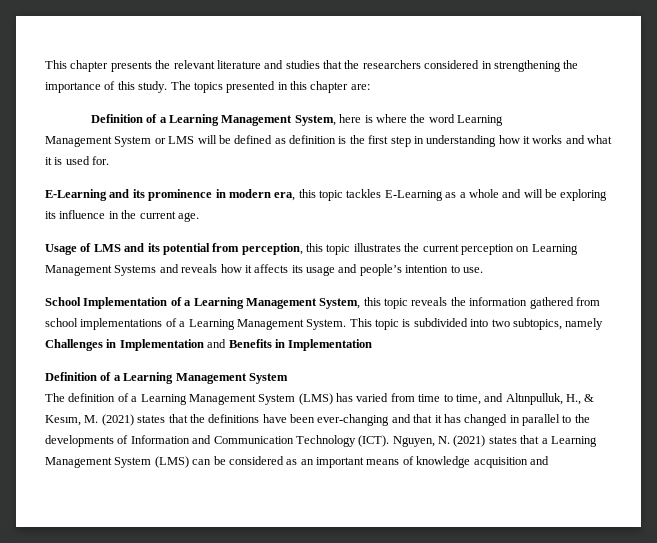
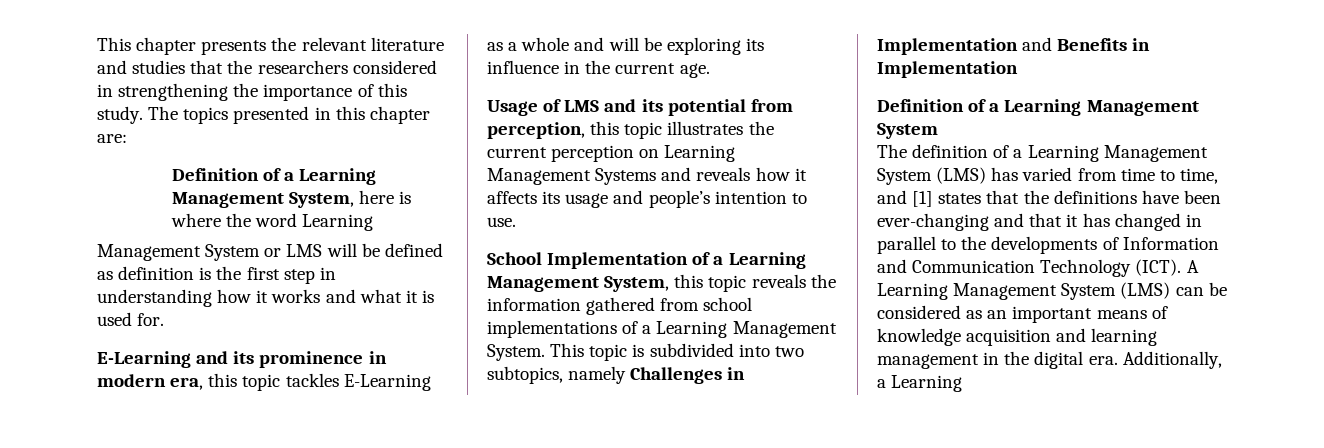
- The definition of a Learning Management System (LMS) has varied from time to time, and Altınpulluk, H., & Kesım, M. (2021) states that the definitions have been ever-changing and that it has changed in parallel to the developments of Information and Communication Technology (ICT).
+ The definition of a Learning Management System (LMS) has varied from time to time, and [1] states that the definitions have been ever-changing and that it has changed in parallel to the developments of Information and Communication Technology (ICT).
- Nguyen, N. (2021) states that a Learning Management System (LMS) can be considered as an important means of knowledge acquisition and
+ A Learning Management System (LMS) can be considered as an important means of knowledge acquisition and learning management in the digital era. Additionally, a Learning

